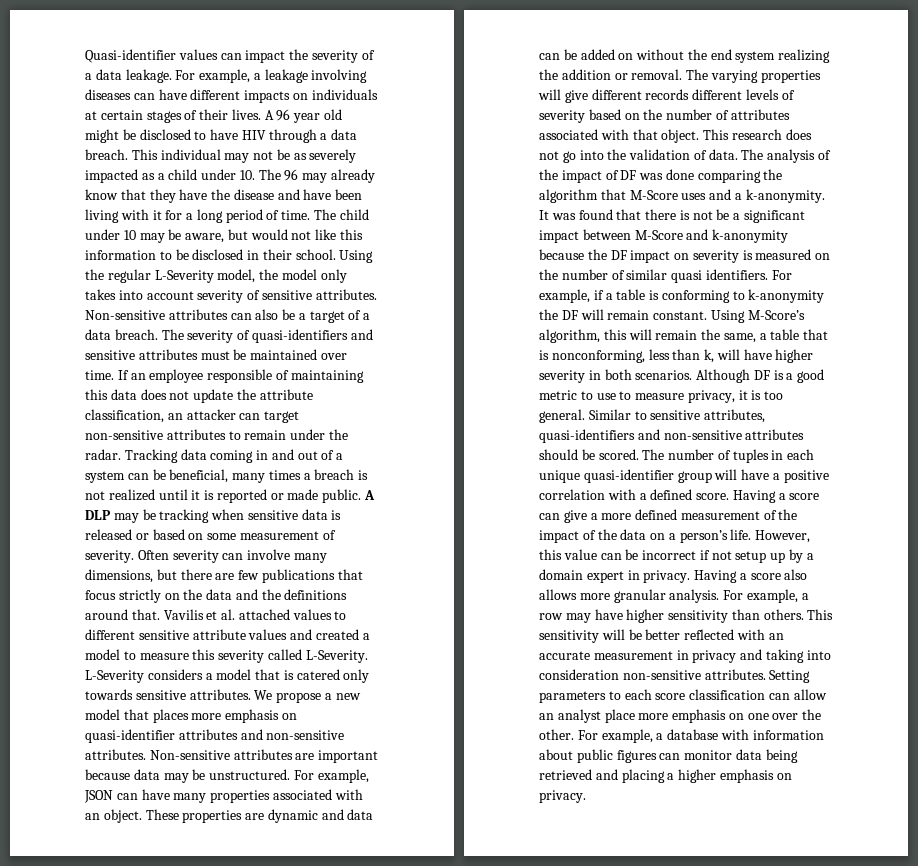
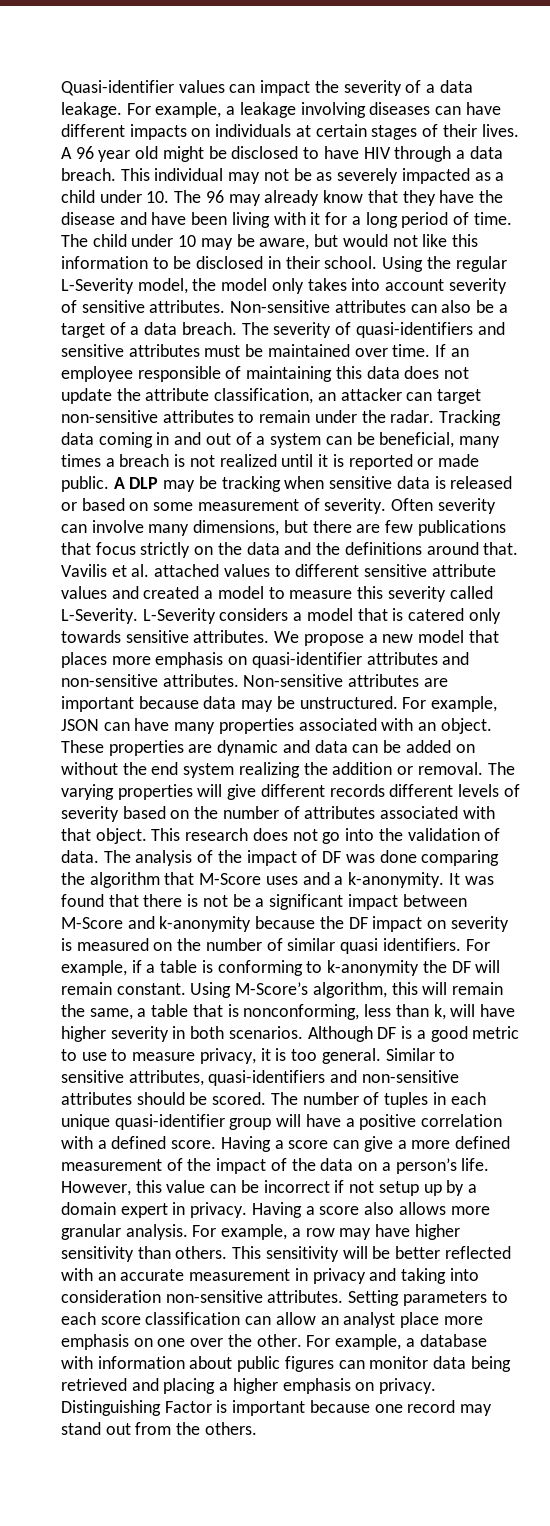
+ Distinguishing Factor is important because one record may stand out from the others.

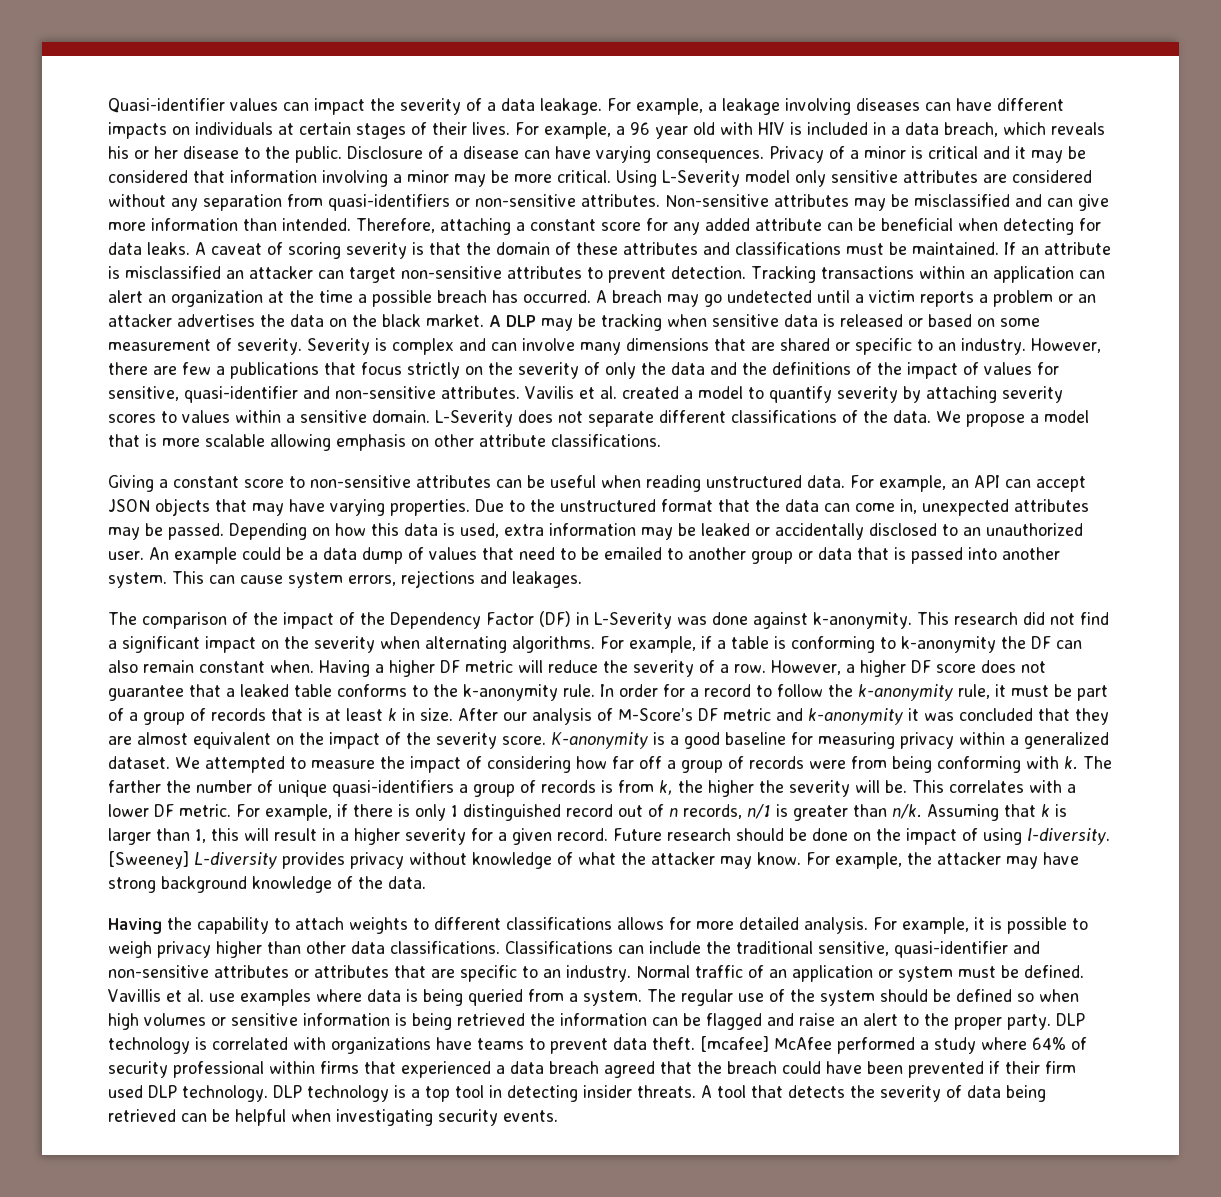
- A 96 year old might be disclosed to have HIV through a data breach. This individual may not be as severely impacted as a child under 10. The 96 may already know that they have the disease and have been living with it for a long period of time. The child under 10 may be aware, but would not like this information to be disclosed in their school. Using the regular L-Severity model, the model only takes into account severity of sensitive attributes. Non-sensitive attributes can also be a target of a data breach. The severity of quasi-identifiers and sensitive attributes must be maintained over time. If an employee responsible of maintaining this data does not update the attribute classification, an attacker can target non-sensitive attributes to remain under the radar. Tracking data coming in and out of a system can be beneficial, many times a breach is not realized until it is reported or made public.
+ For example, a 96 year old with HIV is included in a data breach, which reveals his or her disease to the public. Disclosure of a disease can have varying consequences. Privacy of a minor is critical and it may be considered that information involving a minor may be more critical. Using L-Severity model only sensitive attributes are considered without any separation from quasi-identifiers or non-sensitive attributes. Non-sensitive attributes may be misclassified and can give more information than intended. Therefore, attaching a constant score for any added attribute can be beneficial when detecting for data leaks. A caveat of scoring severity is that the domain of these attributes and classifications must be maintained. If an attribute is misclassified an attacker can target non-sensitive attributes to prevent detection. Tracking transactions within an application can alert an organization at the time a possible breach has occurred. A breach may go undetected until a victim reports a problem or an attacker advertises the data on the black market.
- Often severity can involve many dimensions, but there are few publications that focus strictly on the data and the definitions around that. Vavilis et al. attached values to different sensitive attribute values and created a model to measure this severity called L-Severity. L-Severity considers a model that is catered only towards sensitive attributes. We propose a new model that places more emphasis on quasi-identifier attributes and non-sensitive attributes. Non-sensitive attributes are important because data may be unstructured. For example, JSON can have many properties associated with an object. These properties are dynamic and data can be added on without the end system realizing the addition or removal. The varying properties will give different records different levels of severity based on the number of attributes associated with that object. This research does not go into the validation of data. The analysis of the impact of DF was done comparing the algorithm that M-Score uses and a k-anonymity. It was found that there is not be a significant impact between M-Score and k-anonymity because the DF impact on severity is measured on the number of similar quasi identifiers.
+ Severity is complex and can involve many dimensions that are shared or specific to an industry. However, there are few a publications that focus strictly on the severity of only the data and the definitions of the impact of values for sensitive, quasi-identifier and non-sensitive attributes. Vavilis et al. created a model to quantify severity by attaching severity scores to values within a sensitive domain. L-Severity does not separate different classifications of the data. We propose a model that is more scalable allowing emphasis on other attribute classifications.
+ Giving a constant score to non-sensitive attributes can be useful when reading unstructured data. For example, an API can accept JSON objects that may have varying properties. Due to the unstructured format that the data can come in, unexpected attributes may be passed. Depending on how this data is used, extra information may be leaked or accidentally disclosed to an unauthorized user. An example could be a data dump of values that need to be emailed to another group or data that is passed into another system. This can cause system errors, rejections and leakages.
+ The comparison of the impact of the Dependency Factor (DF) in L-Severity was done against k-anonymity. This research did not find a significant impact on the severity when alternating algorithms.
- For example, if a table is conforming to k-anonymity the DF will remain constant. Using M-Score’s algorithm, this will remain the same, a table that is nonconforming, less than k, will have higher severity in both scenarios. Although DF is a good metric to use to measure privacy, it is too general. Similar to sensitive attributes, quasi-identifiers and non-sensitive attributes should be scored. The number of tuples in each unique quasi-identifier group will have a positive correlation with a defined score. Having a score can give a more defined measurement of the impact of the data on a person’s life. However, this value can be incorrect if not setup up by a domain expert in privacy. Having a score also allows more granular analysis. For example, a row may have higher sensitivity than others. This sensitivity will be better reflected with an accurate measurement in privacy and taking into consideration non-sensitive attributes. Setting parameters to each score classification can allow an analyst place more emphasis on one over the other. For example, a database with information about public figures can monitor data being retrieved and placing a higher emphasis on privacy. Distinguishing Factor is important because one record may stand out from the others.
+ For example, if a table is conforming to k-anonymity the DF can also remain constant when. Having a higher DF metric will reduce the severity of a row. However, a higher DF score does not guarantee that a leaked table conforms to the k-anonymity rule. In order for a record to follow the k-anonymity rule, it must be part of a group of records that is at least k in size. After our analysis of M-Score’s DF metric and k-anonymity it was concluded that they are almost equivalent on the impact of the severity score. K-anonymity is a good baseline for measuring privacy within a generalized dataset. We attempted to measure the impact of considering how far off a group of records were from being conforming with k. The farther the number of unique quasi-identifiers a group of records is from k, the higher the severity will be. This correlates with a lower DF metric. For example, if there is only 1 distinguished record out of n records, n/1 is greater than n/k. Assuming that k is larger than 1, this will result in a higher severity for a given record. Future research should be done on the impact of using l-diversity. [Sweeney] L-diversity provides privacy without knowledge of what the attacker may know. For example, the attacker may have strong background knowledge of the data.
+ Having the capability to attach weights to different classifications allows for more detailed analysis. For example, it is possible to weigh privacy higher than other data classifications. Classifications can include the traditional sensitive, quasi-identifier and non-sensitive attributes or attributes that are specific to an industry. Normal traffic of an application or system must be defined. Vavillis et al. use examples where data is being queried from a system. The regular use of the system should be defined so when high volumes or sensitive information is being retrieved the information can be flagged and raise an alert to the proper party. DLP technology is correlated with organizations have teams to prevent data theft. [mcafee] McAfee performed a study where 64% of security professional within firms that experienced a data breach agreed that the breach could have been prevented if their firm used DLP technology. DLP technology is a top tool in detecting insider threats. A tool that detects the severity of data being retrieved can be helpful when investigating security events.

